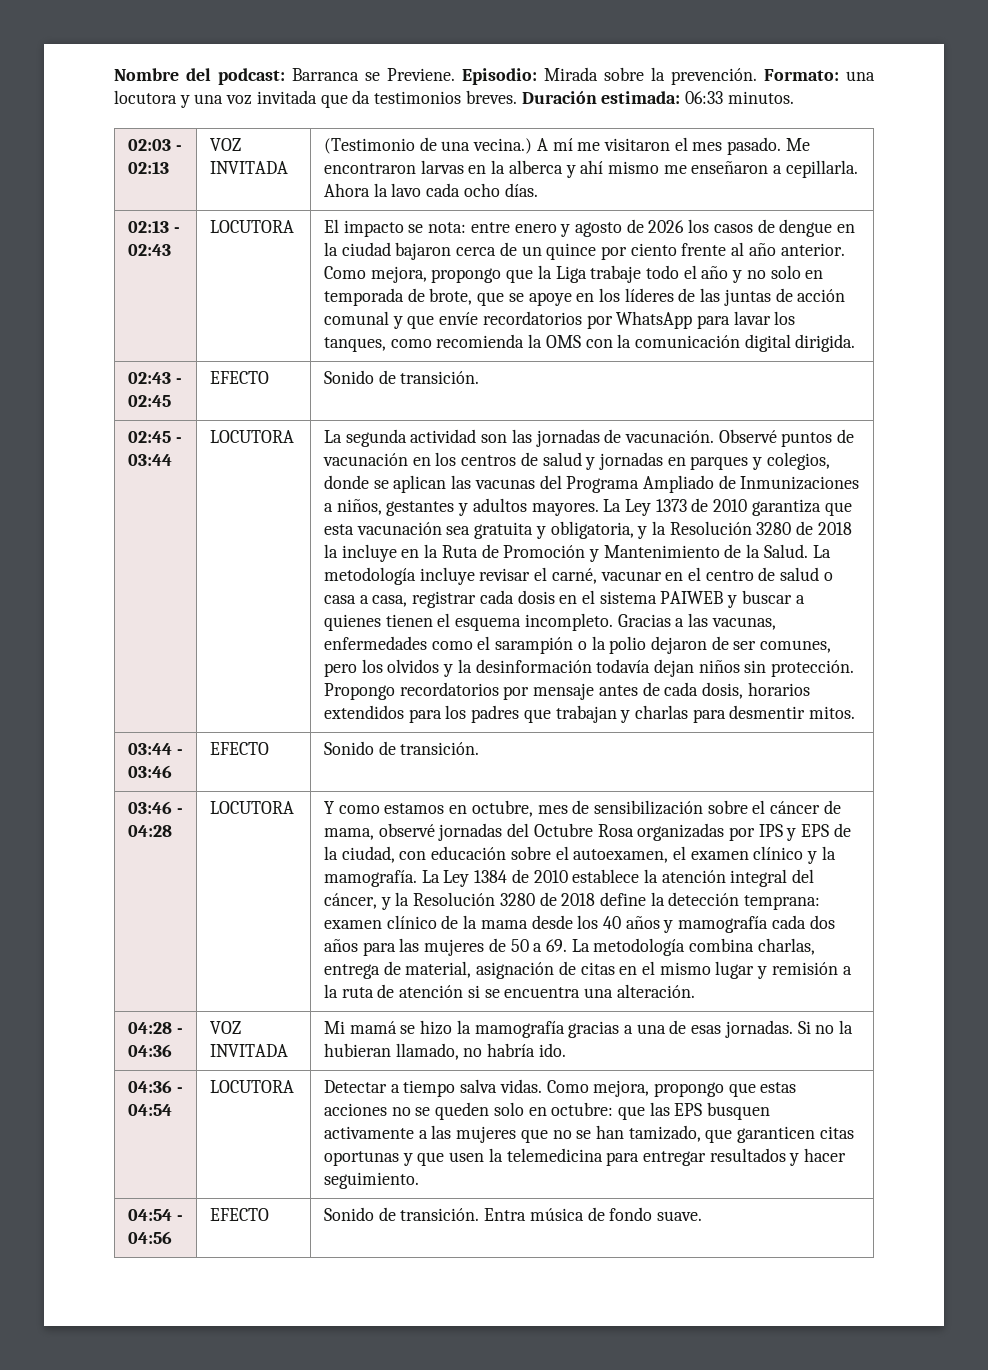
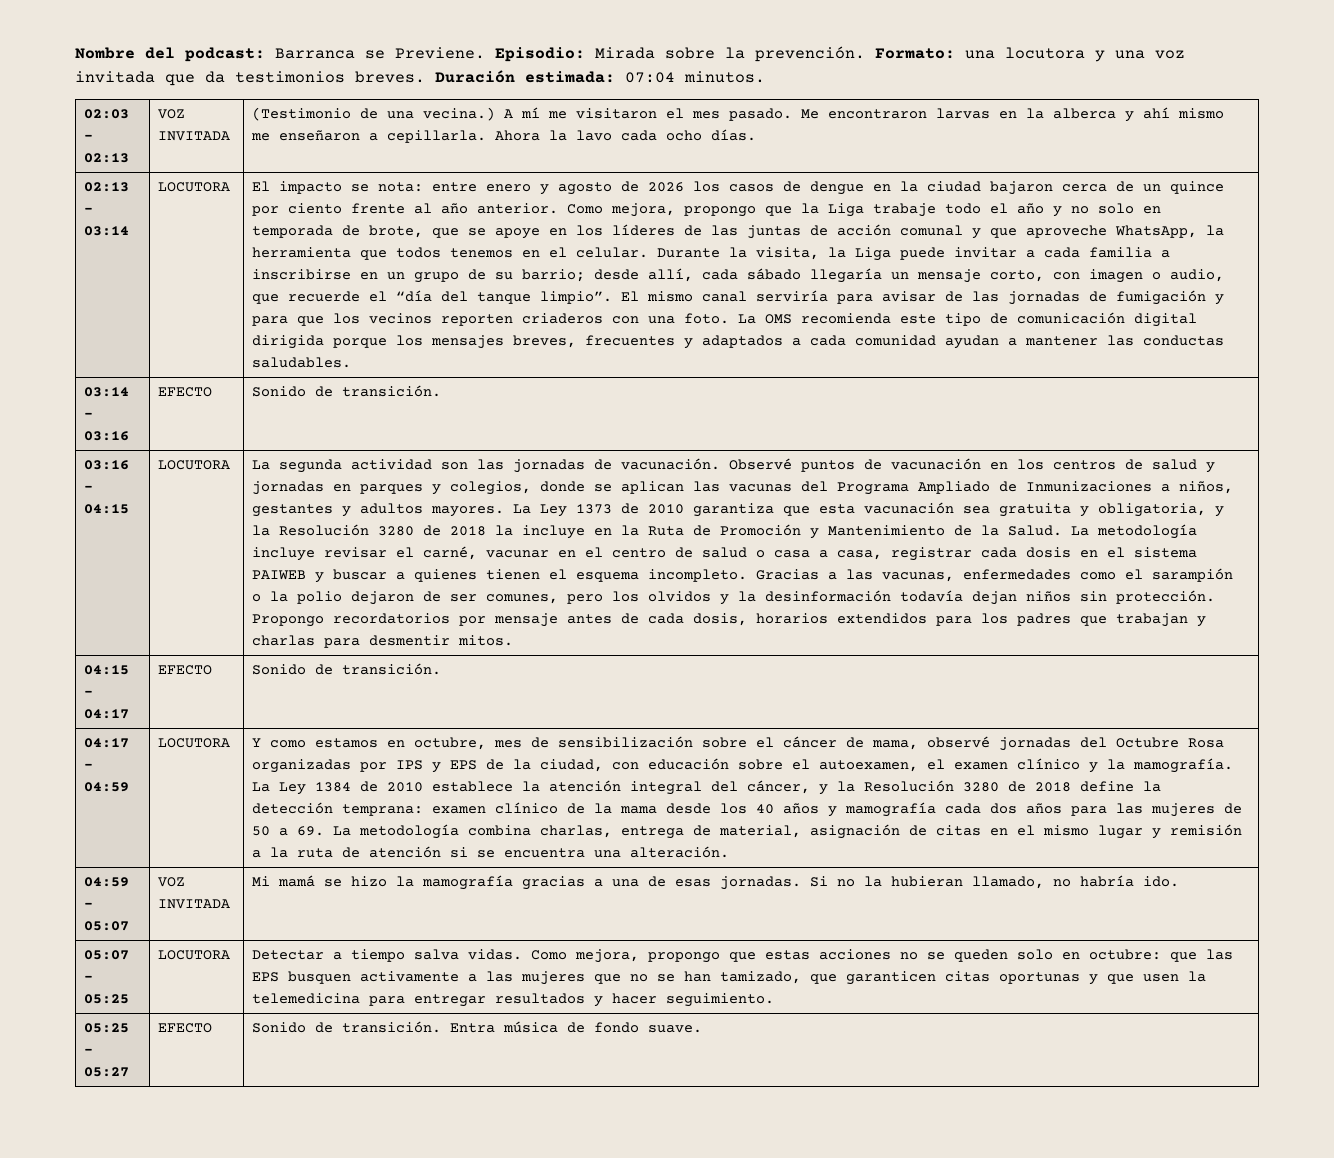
- Duración estimada: 06:33 minutos.
+ Duración estimada: 07:04 minutos.
- 02:13 - 02:43
+ 02:13 - 03:14
- Como mejora, propongo que la Liga trabaje todo el año y no solo en temporada de brote, que se apoye en los líderes de las juntas de acción comunal y que envíe recordatorios por WhatsApp para lavar los tanques, como recomienda la OMS con la comunicación digital dirigida.
- 02:43 - 02:45 | EFECTO | Sonido de transición.
- 02:45 - 03:44
+ Como mejora, propongo que la Liga trabaje todo el año y no solo en temporada de brote, que se apoye en los líderes de las juntas de acción comunal y que aproveche WhatsApp, la herramienta que todos tenemos en el celular. Durante la visita, la Liga puede invitar a cada familia a inscribirse en un grupo de su barrio; desde allí, cada sábado llegaría un mensaje corto, con imagen o audio, que recuerde el “día del tanque limpio”. El mismo canal serviría para avisar de las jornadas de fumigación y para que los vecinos reporten criaderos con una foto. La OMS recomienda este tipo de comunicación digital dirigida porque los mensajes breves, frecuentes y adaptados a cada comunidad ayudan a mantener las conductas saludables.
+ 03:14 - 03:16 | EFECTO | Sonido de transición.
+ 03:16 - 04:15
- 03:44 - 03:46 | EFECTO | Sonido de transición.
- 03:46 - 04:28
+ 04:15 - 04:17 | EFECTO | Sonido de transición.
+ 04:17 - 04:59
- 04:28 - 04:36 | VOZ INVITADA | Mi mamá se hizo la mamografía gracias a una de esas jornadas. Si no la hubieran llamado, no habría ido.
+ 04:59 - 05:07 | VOZ INVITADA | Mi mamá se hizo la mamografía gracias a una de esas jornadas. Si no la hubieran llamado, no habría ido.
- 04:36 - 04:54
+ 05:07 - 05:25
- 04:54 - 04:56 | EFECTO | Sonido de transición. Entra música de fondo suave.
+ 05:25 - 05:27 | EFECTO | Sonido de transición. Entra música de fondo suave.

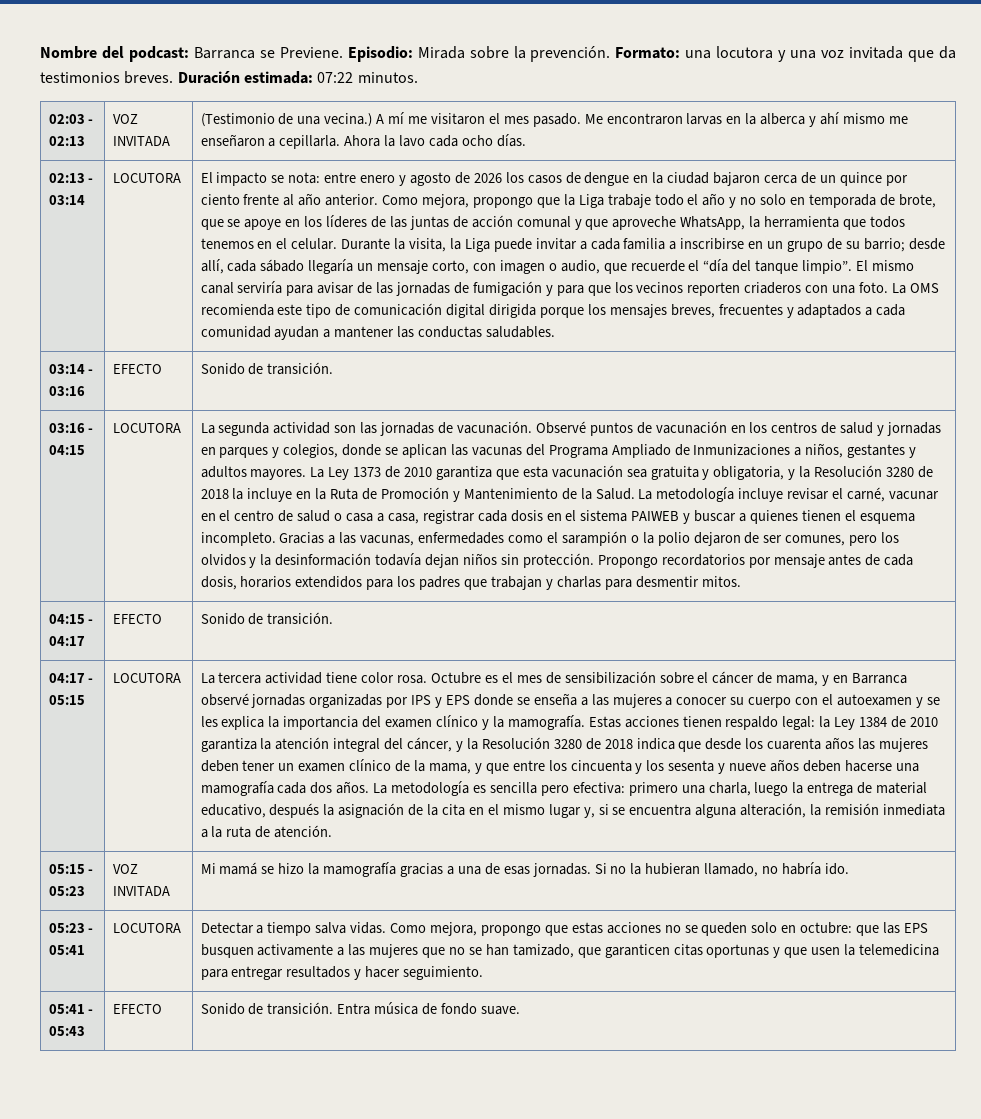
- Duración estimada: 07:04 minutos.
+ Duración estimada: 07:22 minutos.
- 04:17 - 04:59 | LOCUTORA | Y como estamos en octubre, mes de sensibilización sobre el cáncer de mama, observé jornadas del Octubre Rosa organizadas por IPS y EPS de la ciudad, con educación sobre el autoexamen, el examen clínico y la mamografía.
+ 04:17 - 05:15 | LOCUTORA | La tercera actividad tiene color rosa. Octubre es el mes de sensibilización sobre el cáncer de mama, y en Barranca observé jornadas organizadas por IPS y EPS donde se enseña a las mujeres a conocer su cuerpo con el autoexamen y se les explica la importancia del examen clínico y la mamografía.
- La Ley 1384 de 2010 establece la atención integral del cáncer, y la Resolución 3280 de 2018 define la detección temprana: examen clínico de la mama desde los 40 años y mamografía cada dos años para las mujeres de 50 a 69. La metodología combina charlas, entrega de material, asignación de citas en el mismo lugar y remisión a la ruta de atención si se encuentra una alteración.
- 04:59 - 05:07 | VOZ INVITADA | Mi mamá se hizo la mamografía gracias a una de esas jornadas. Si no la hubieran llamado, no habría ido.
+ Estas acciones tienen respaldo legal: la Ley 1384 de 2010 garantiza la atención integral del cáncer, y la Resolución 3280 de 2018 indica que desde los cuarenta años las mujeres deben tener un examen clínico de la mama, y que entre los cincuenta y los sesenta y nueve años deben hacerse una mamografía cada dos años. La metodología es sencilla pero efectiva: primero una charla, luego la entrega de material educativo, después la asignación de la cita en el mismo lugar y, si se encuentra alguna alteración, la remisión inmediata a la ruta de atención.
+ 05:15 - 05:23 | VOZ INVITADA | Mi mamá se hizo la mamografía gracias a una de esas jornadas. Si no la hubieran llamado, no habría ido.
- 05:07 - 05:25
+ 05:23 - 05:41
- 05:25 - 05:27 | EFECTO | Sonido de transición. Entra música de fondo suave.
+ 05:41 - 05:43 | EFECTO | Sonido de transición. Entra música de fondo suave.

